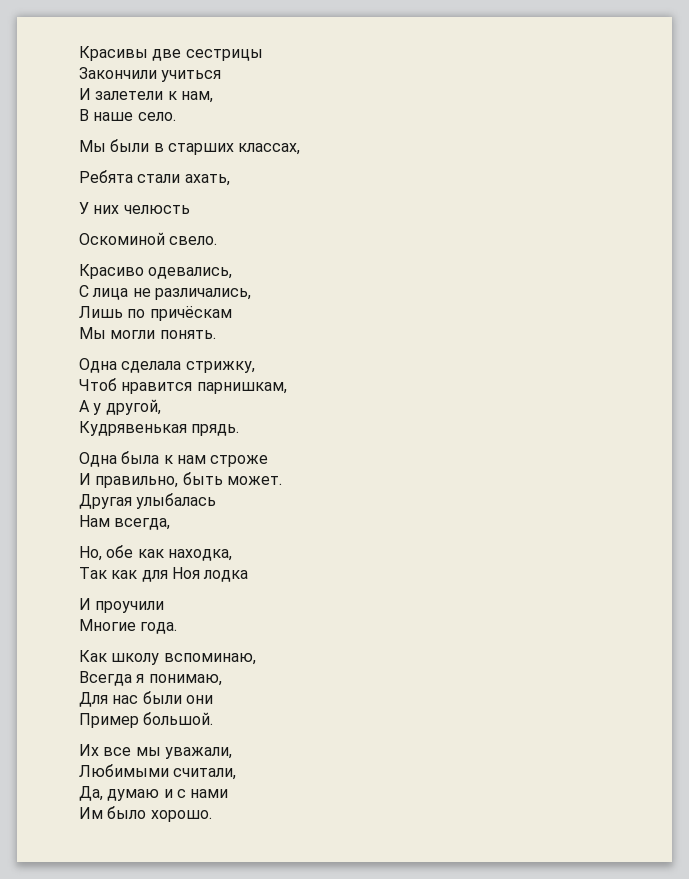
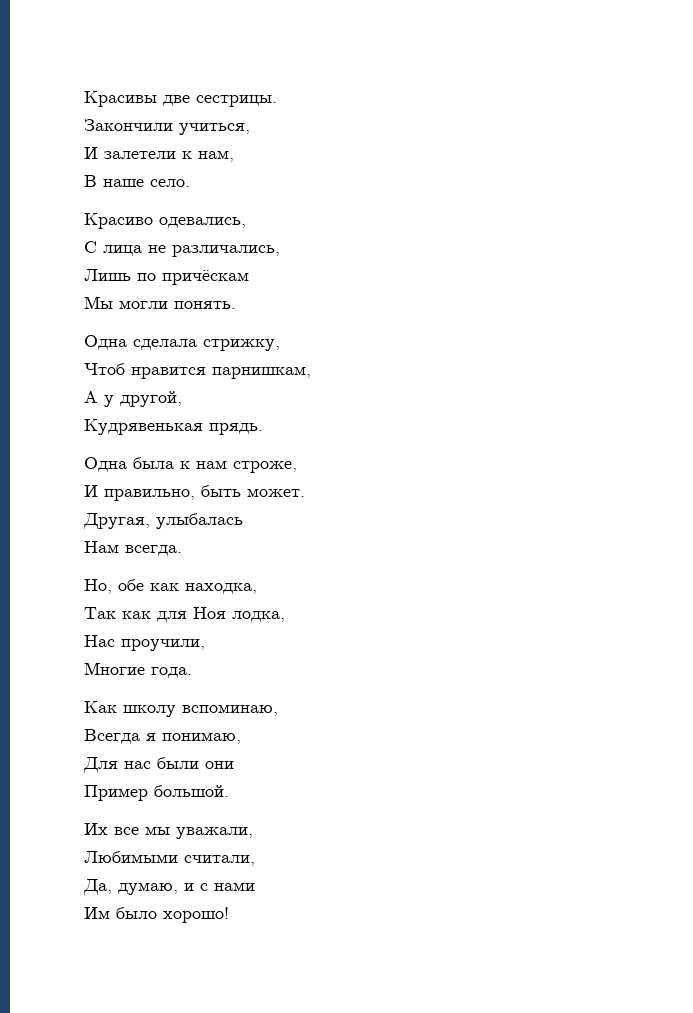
- Красивы две сестрицы
+ Красивы две сестрицы.
- Закончили учиться
+ Закончили учиться,
- Мы были в старших классах,
- Ребята стали ахать,
- У них челюсть
- Оскоминой свело.
- Одна была к нам строже
+ Одна была к нам строже,
- Другая улыбалась
+ Другая, улыбалась
- Нам всегда,
+ Нам всегда.
- Так как для Ноя лодка
- И проучили
+ Так как для Ноя лодка,
+ Нас проучили,
- Да, думаю и с нами
+ Да, думаю, и с нами
- Им было хорошо.
+ Им было хорошо!

